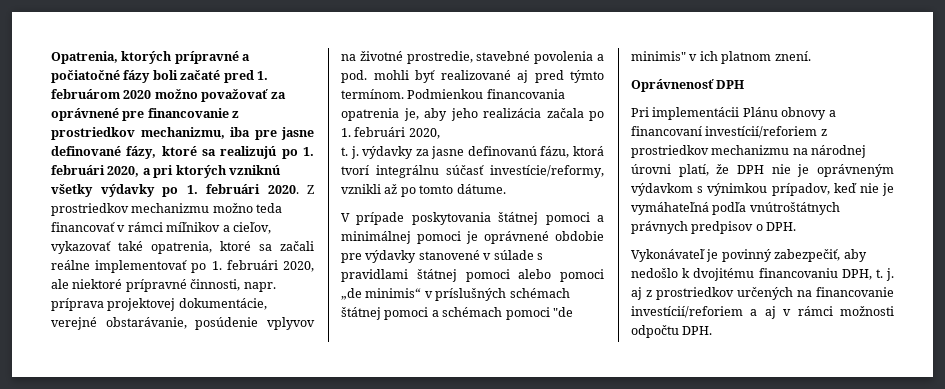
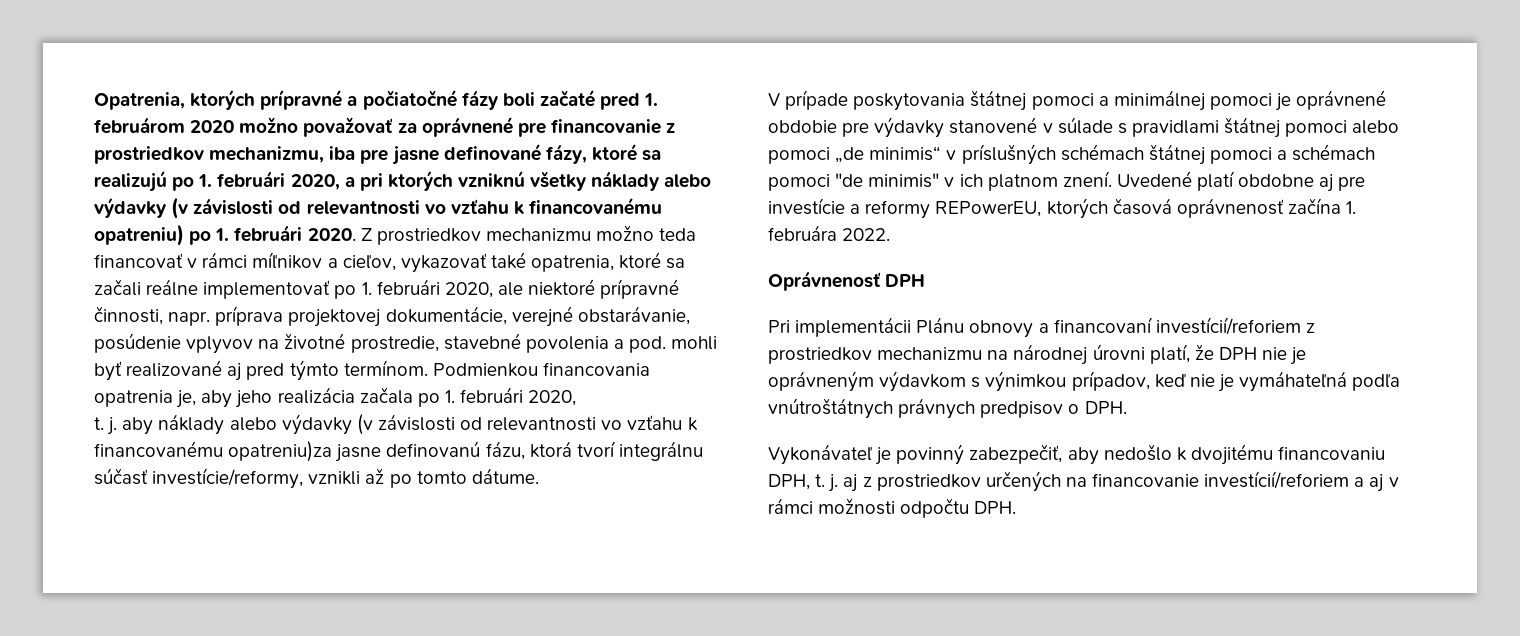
- Opatrenia, ktorých prípravné a počiatočné fázy boli začaté pred 1. februárom 2020 možno považovať za oprávnené pre financovanie z prostriedkov mechanizmu, iba pre jasne definované fázy, ktoré sa realizujú po 1. februári 2020, a pri ktorých vzniknú všetky výdavky po 1. februári 2020.
+ Opatrenia, ktorých prípravné a počiatočné fázy boli začaté pred 1. februárom 2020 možno považovať za oprávnené pre financovanie z prostriedkov mechanizmu, iba pre jasne definované fázy, ktoré sa realizujú po 1. februári 2020, a pri ktorých vzniknú všetky náklady alebo výdavky (v závislosti od relevantnosti vo vzťahu k financovanému opatreniu) po 1. februári 2020.
- t. j. výdavky za jasne definovanú fázu, ktorá tvorí integrálnu súčasť investície/reformy, vznikli až po tomto dátume.
+ t. j. aby náklady alebo výdavky (v závislosti od relevantnosti vo vzťahu k financovanému opatreniu)za jasne definovanú fázu, ktorá tvorí integrálnu súčasť investície/reformy, vznikli až po tomto dátume.
+ Uvedené platí obdobne aj pre investície a reformy REPowerEU, ktorých časová oprávnenosť začína 1. februára 2022.

